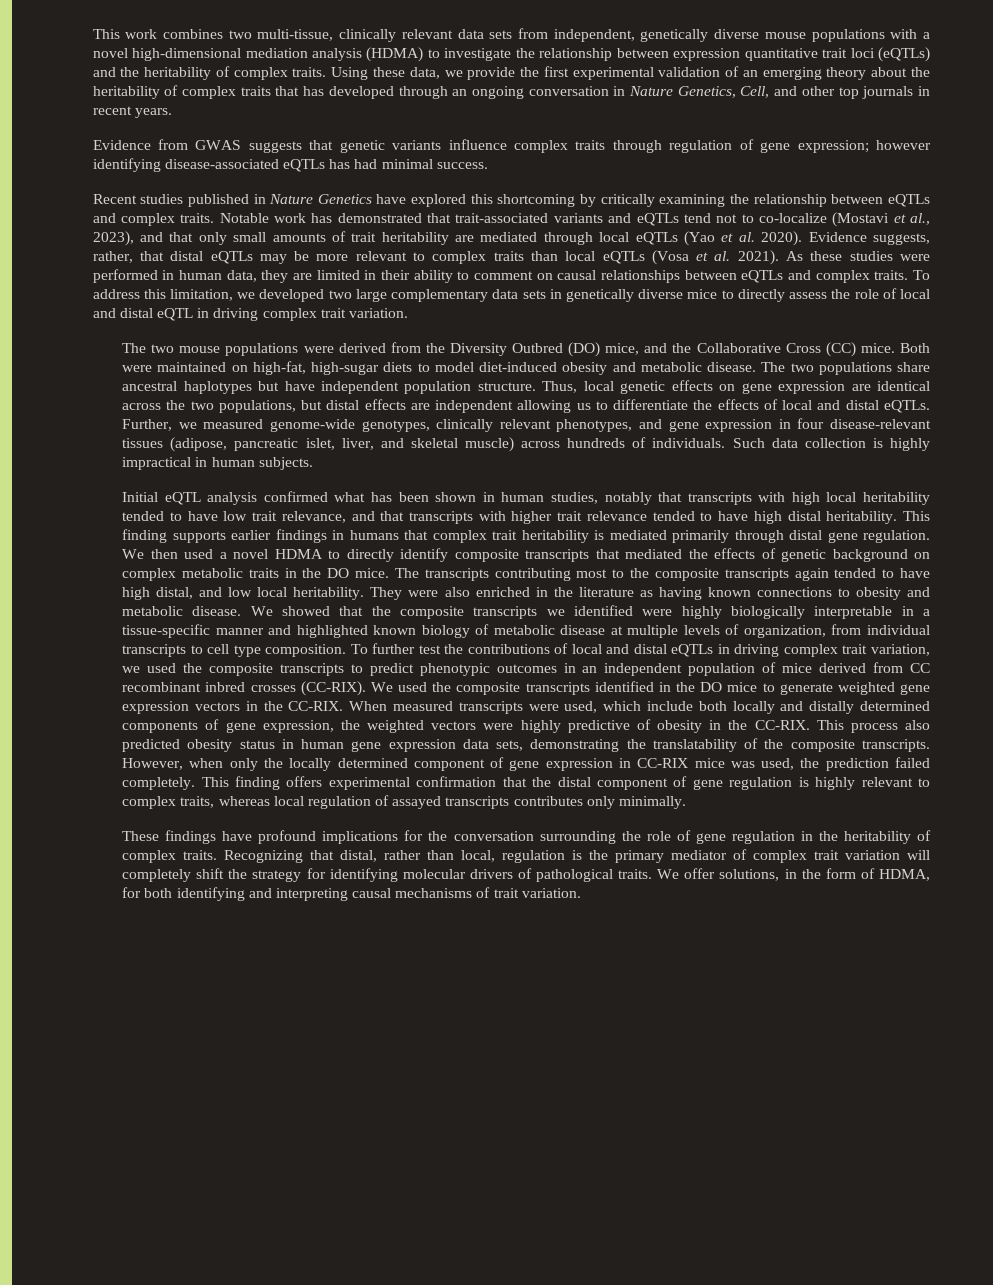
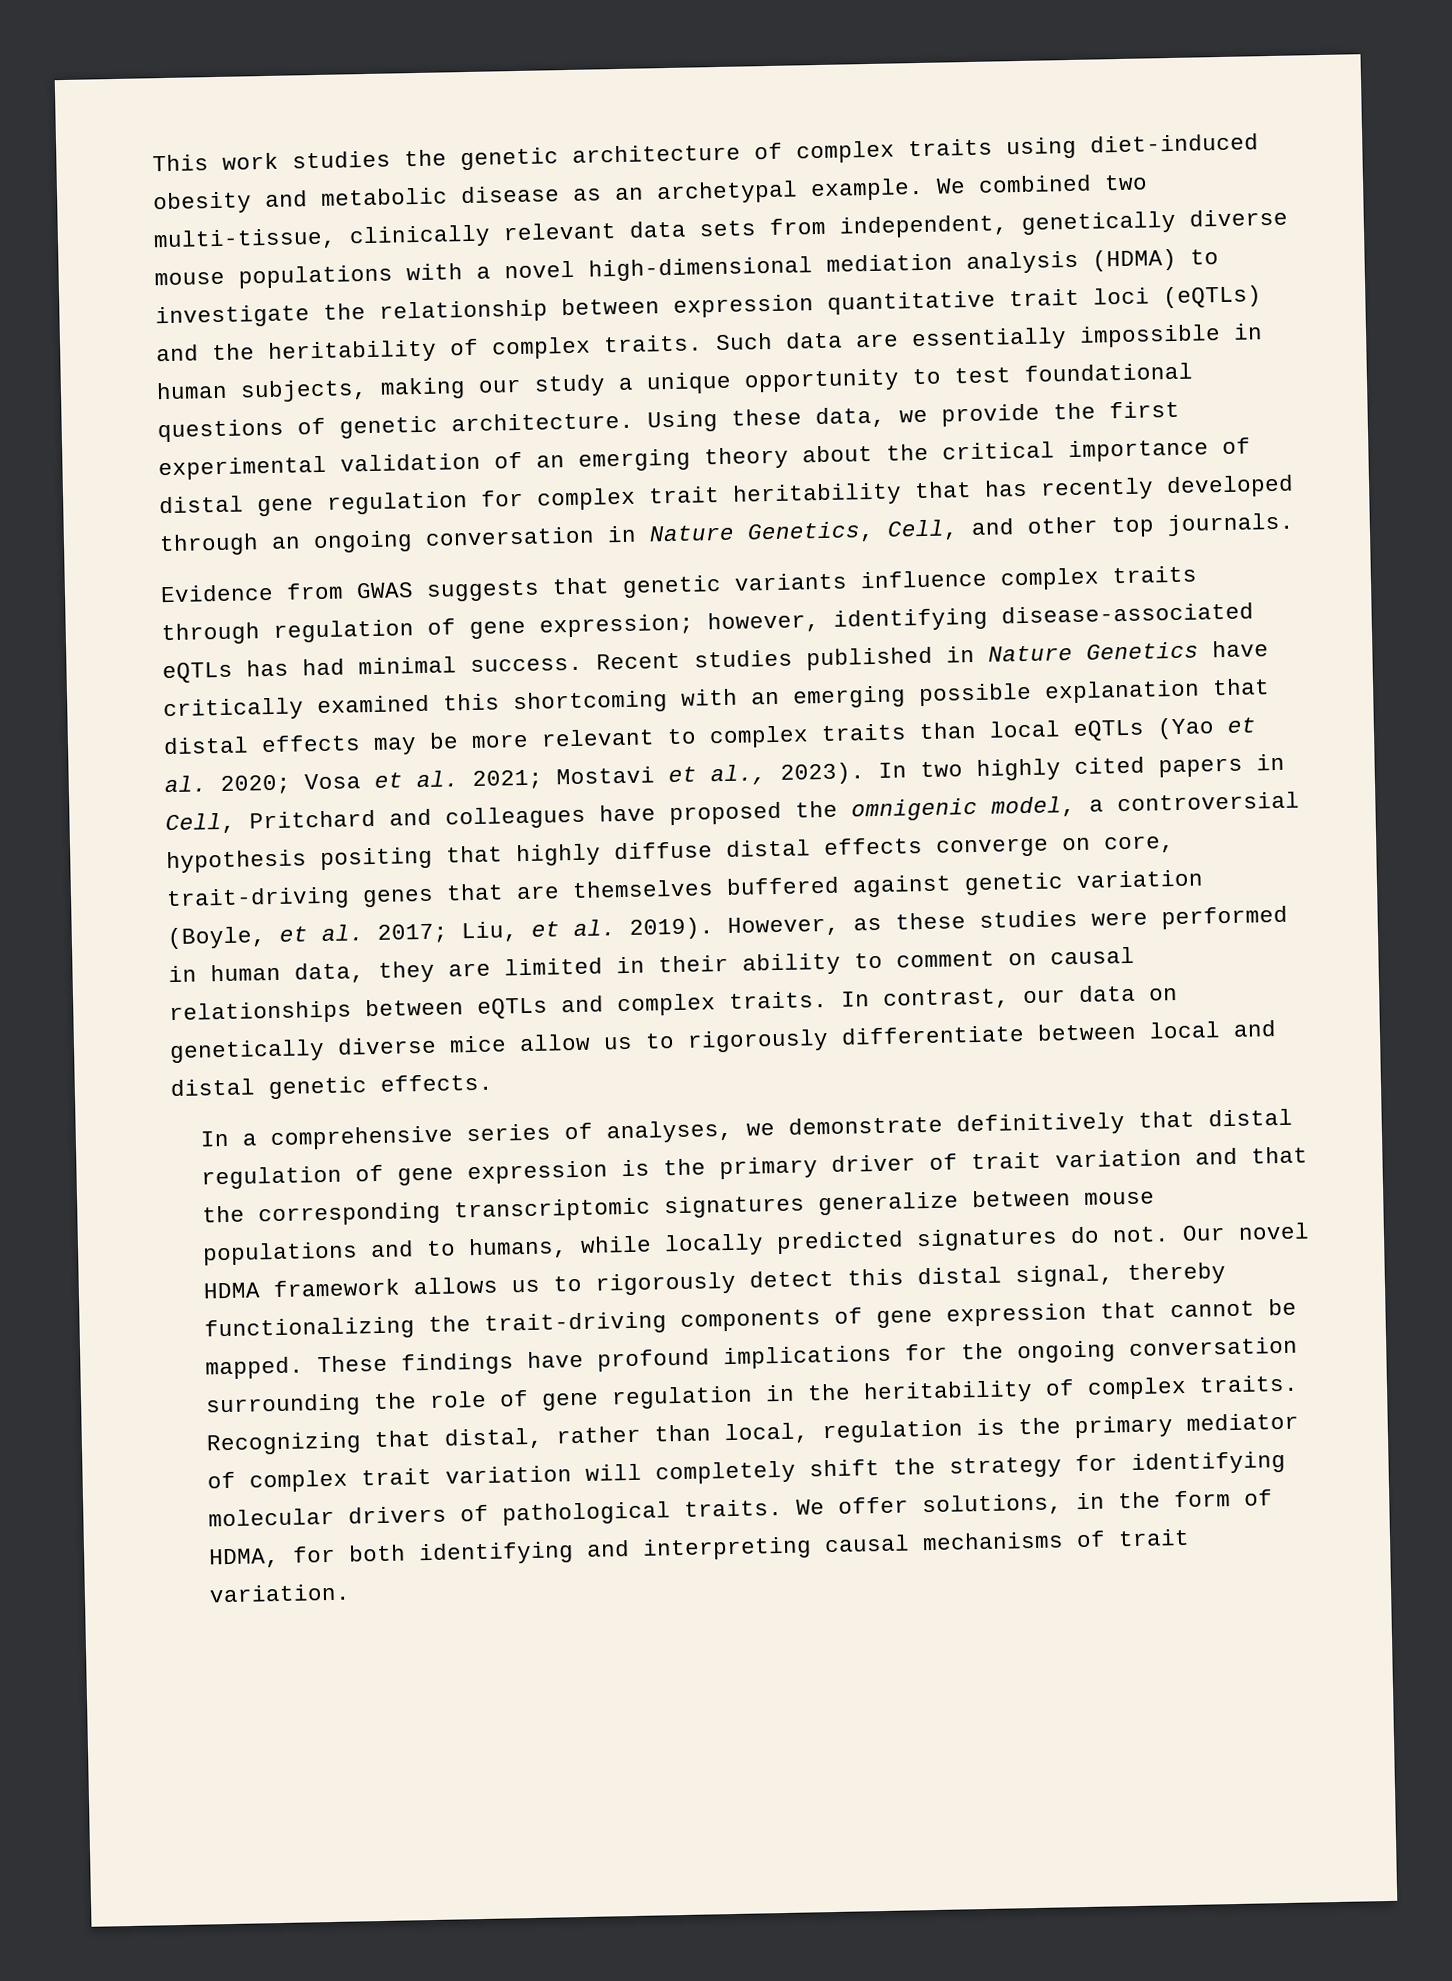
- This work combines two multi-tissue, clinically relevant data sets from independent, genetically diverse mouse populations with a novel high-dimensional mediation analysis (HDMA) to investigate the relationship between expression quantitative trait loci (eQTLs) and the heritability of complex traits.
+ This work studies the genetic architecture of complex traits using diet-induced obesity and metabolic disease as an archetypal example. We combined two multi-tissue, clinically relevant data sets from independent, genetically diverse mouse populations with a novel high-dimensional mediation analysis (HDMA) to investigate the relationship between expression quantitative trait loci (eQTLs) and the heritability of complex traits.
+ Such data are essentially impossible in human subjects, making our study a unique opportunity to test foundational questions of genetic architecture.
- Using these data, we provide the first experimental validation of an emerging theory about the heritability of complex traits that has developed through an ongoing conversation in Nature Genetics, Cell, and other top journals in recent years.
+ Using these data, we provide the first experimental validation of an emerging theory about the critical importance of distal gene regulation for complex trait heritability that has recently developed through an ongoing conversation in Nature Genetics, Cell, and other top journals.
- however identifying disease-associated eQTLs has had minimal success.
- Recent studies published in Nature Genetics have explored this shortcoming by critically examining the relationship between eQTLs and complex traits. Notable work has demonstrated that trait-associated variants and eQTLs tend not to co-localize (Mostavi et al., 2023), and that only small amounts of trait heritability are mediated through local eQTLs (Yao et al. 2020). Evidence suggests, rather, that distal eQTLs may be more relevant to complex traits than local eQTLs (Vosa et al. 2021). As these studies were performed in human data, they are limited in their ability to comment on causal relationships between eQTLs and complex traits.
+ however, identifying disease-associated eQTLs has had minimal success. Recent studies published in Nature Genetics have critically examined this shortcoming with an emerging possible explanation that distal effects may be more relevant to complex traits than local eQTLs (Yao et al. 2020; Vosa et al. 2021; Mostavi et al., 2023). In two highly cited papers in Cell, Pritchard and colleagues have proposed the omnigenic model, a controversial hypothesis positing that highly diffuse distal effects converge on core, trait-driving genes that are themselves buffered against genetic variation (Boyle, et al. 2017; Liu, et al. 2019). However, as these studies were performed in human data, they are limited in their ability to comment on causal relationships between eQTLs and complex traits.
- To address this limitation, we developed two large complementary data sets in genetically diverse mice to directly assess the role of local and distal eQTL in driving complex trait variation.
- The two mouse populations were derived from the Diversity Outbred (DO) mice, and the Collaborative Cross (CC) mice. Both were maintained on high-fat, high-sugar diets to model diet-induced obesity and metabolic disease. The two populations share ancestral haplotypes but have independent population structure. Thus, local genetic effects on gene expression are identical across the two populations, but distal effects are independent allowing us to differentiate the effects of local and distal eQTLs. Further, we measured genome-wide genotypes, clinically relevant phenotypes, and gene expression in four disease-relevant tissues (adipose, pancreatic islet, liver, and skeletal muscle) across hundreds of individuals. Such data collection is highly impractical in human subjects.
- Initial eQTL analysis confirmed what has been shown in human studies, notably that transcripts with high local heritability tended to have low trait relevance, and that transcripts with higher trait relevance tended to have high distal heritability. This finding supports earlier findings in humans that complex trait heritability is mediated primarily through distal gene regulation. We then used a novel HDMA to directly identify composite transcripts that mediated the effects of genetic background on complex metabolic traits in the DO mice. The transcripts contributing most to the composite transcripts again tended to have high distal, and low local heritability. They were also enriched in the literature as having known connections to obesity and metabolic disease. We showed that the composite transcripts we identified were highly biologically interpretable in a tissue-specific manner and highlighted known biology of metabolic disease at multiple levels of organization, from individual transcripts to cell type composition. To further test the contributions of local and distal eQTLs in driving complex trait variation, we used the composite transcripts to predict phenotypic outcomes in an independent population of mice derived from CC recombinant inbred crosses (CC-RIX). We used the composite transcripts identified in the DO mice to generate weighted gene expression vectors in the CC-RIX. When measured transcripts were used, which include both locally and distally determined components of gene expression, the weighted vectors were highly predictive of obesity in the CC-RIX. This process also predicted obesity status in human gene expression data sets, demonstrating the translatability of the composite transcripts. However, when only the locally determined component of gene expression in CC-RIX mice was used, the prediction failed completely. This finding offers experimental confirmation that the distal component of gene regulation is highly relevant to complex traits, whereas local regulation of assayed transcripts contributes only minimally.
- These findings have profound implications for the conversation surrounding the role of gene regulation in the heritability of complex traits.
+ In contrast, our data on genetically diverse mice allow us to rigorously differentiate between local and distal genetic effects.
+ In a comprehensive series of analyses, we demonstrate definitively that distal regulation of gene expression is the primary driver of trait variation and that the corresponding transcriptomic signatures generalize between mouse populations and to humans, while locally predicted signatures do not. Our novel HDMA framework allows us to rigorously detect this distal signal, thereby functionalizing the trait-driving components of gene expression that cannot be mapped. These findings have profound implications for the ongoing conversation surrounding the role of gene regulation in the heritability of complex traits.

